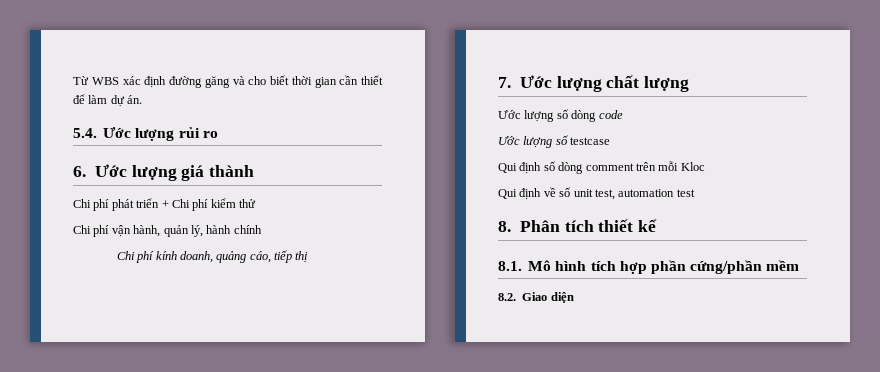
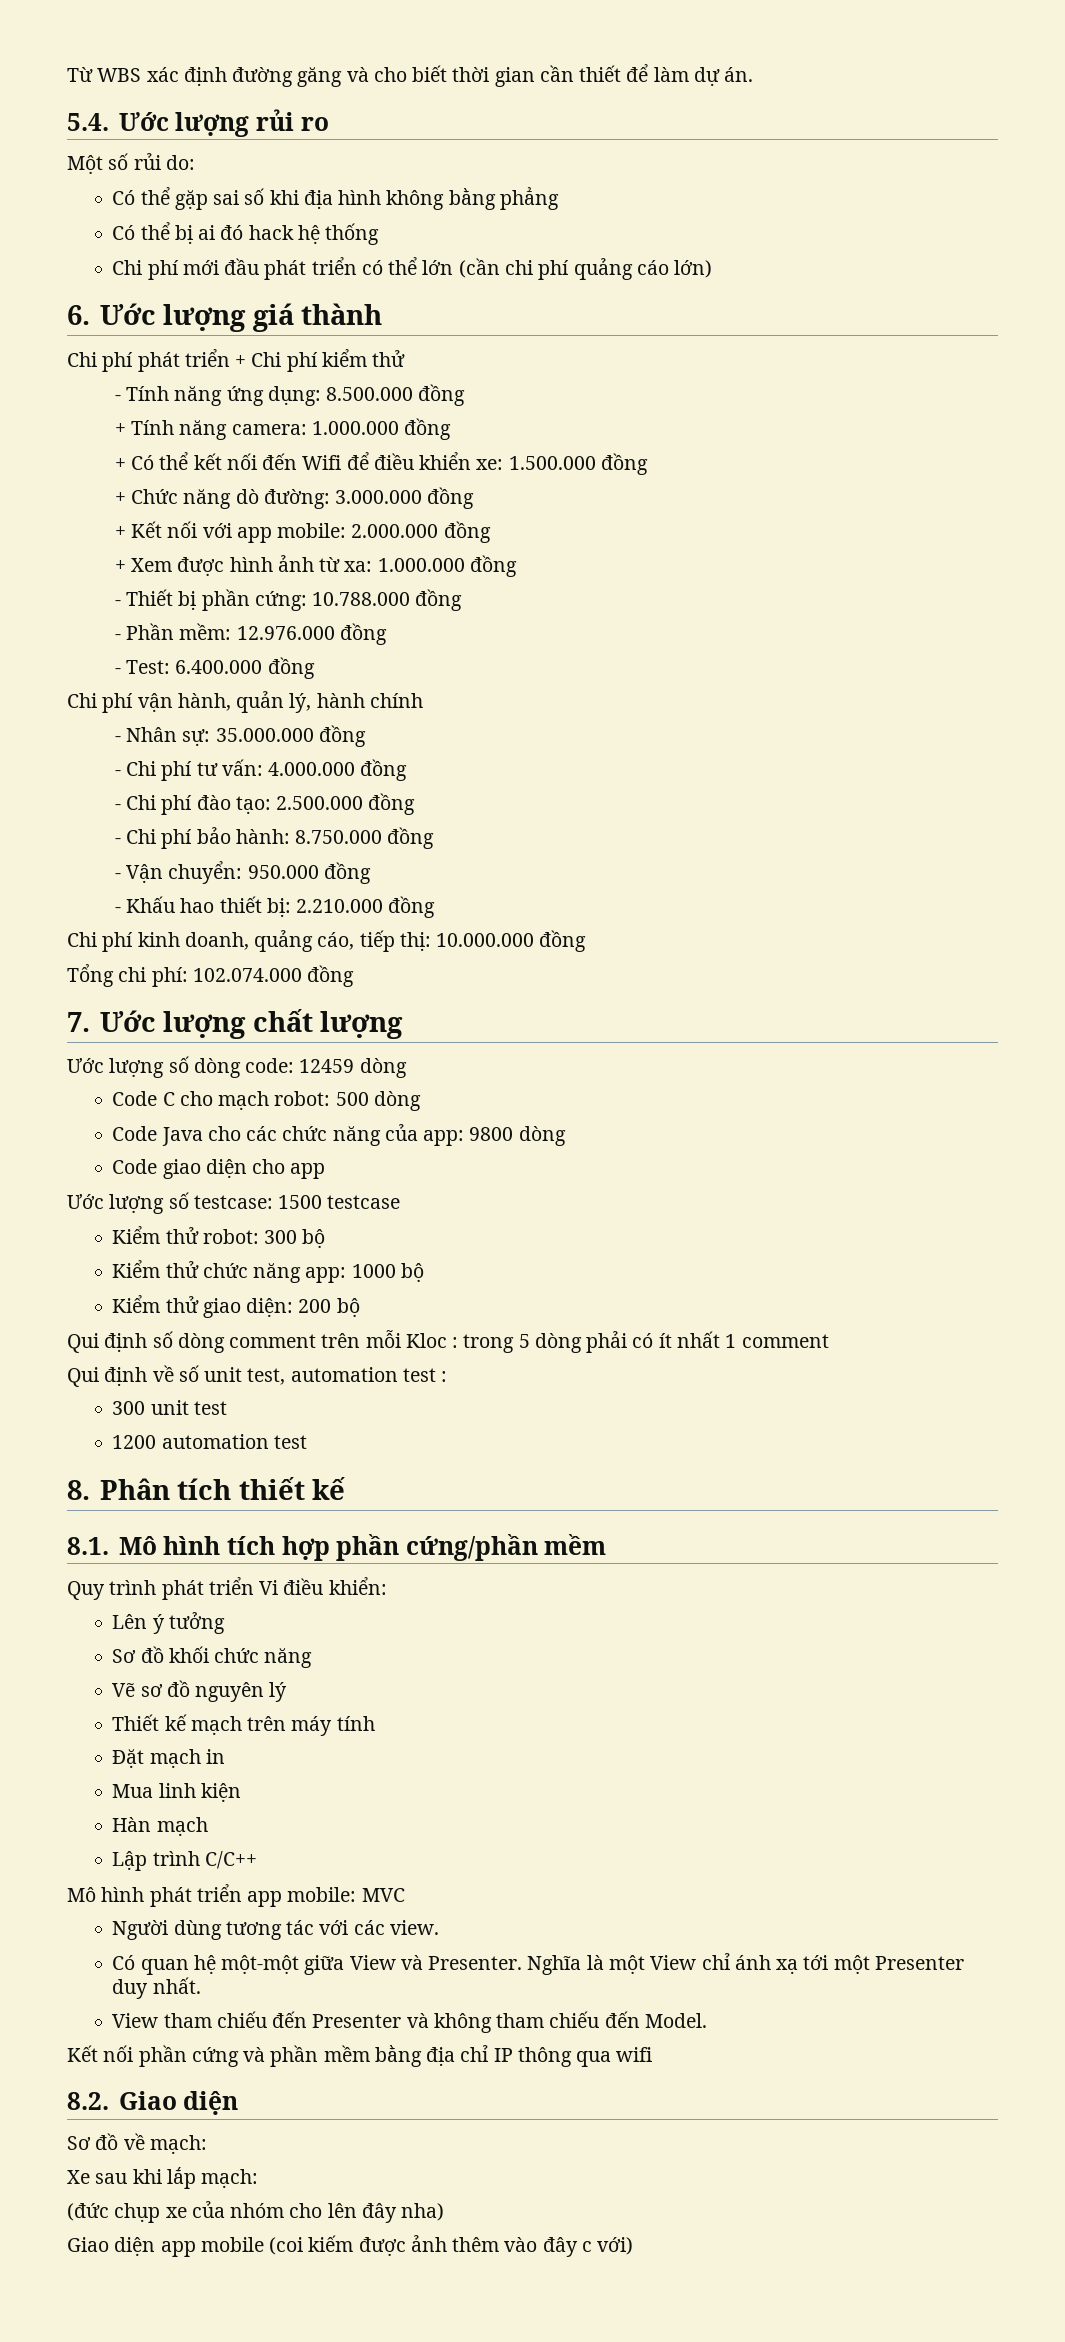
+ Một số rủi do:
+ Có thể gặp sai số khi địa hình không bằng phẳng
+ Có thể bị ai đó hack hệ thống
+ Chi phí mới đầu phát triển có thể lớn (cần chi phí quảng cáo lớn)
+ - Tính năng ứng dụng: 8.500.000 đồng
+ + Tính năng camera: 1.000.000 đồng
+ + Có thể kết nối đến Wifi để điều khiển xe: 1.500.000 đồng
+ + Chức năng dò đường: 3.000.000 đồng
+ + Kết nối với app mobile: 2.000.000 đồng
+ + Xem được hình ảnh từ xa: 1.000.000 đồng
+ - Thiết bị phần cứng: 10.788.000 đồng
+ - Phần mềm: 12.976.000 đồng
+ - Test: 6.400.000 đồng
- Chi phí kính doanh, quảng cáo, tiếp thị
+ - Nhân sự: 35.000.000 đồng
+ - Chi phí tư vấn: 4.000.000 đồng
+ - Chi phí đào tạo: 2.500.000 đồng
+ - Chi phí bảo hành: 8.750.000 đồng
+ - Vận chuyển: 950.000 đồng
+ - Khấu hao thiết bị: 2.210.000 đồng
+ Chi phí kinh doanh, quảng cáo, tiếp thị: 10.000.000 đồng
+ Tổng chi phí: 102.074.000 đồng
- Ước lượng số dòng code
- Ước lượng số testcase
+ Ước lượng số dòng code: 12459 dòng
+ Code C cho mạch robot: 500 dòng
+ Code Java cho các chức năng của app: 9800 dòng
+ Code giao diện cho app
+ Ước lượng số testcase: 1500 testcase
+ Kiểm thử robot: 300 bộ
+ Kiểm thử chức năng app: 1000 bộ
+ Kiểm thử giao diện: 200 bộ
- Qui định số dòng comment trên mỗi Kloc
+ Qui định số dòng comment trên mỗi Kloc : trong 5 dòng phải có ít nhất 1 comment
- Qui định về số unit test, automation test
+ Qui định về số unit test, automation test :
+ 300 unit test
+ 1200 automation test
+ Quy trình phát triển Vi điều khiển:
+ Lên ý tưởng
+ Sơ đồ khối chức năng
+ Vẽ sơ đồ nguyên lý
+ Thiết kế mạch trên máy tính
+ Đặt mạch in
+ Mua linh kiện
+ Hàn mạch
+ Lập trình C/C++
+ Mô hình phát triển app mobile: MVC
+ Người dùng tương tác với các view.
+ Có quan hệ một-một giữa View và Presenter. Nghĩa là một View chỉ ánh xạ tới một Presenter duy nhất.
+ View tham chiếu đến Presenter và không tham chiếu đến Model.
+ Kết nối phần cứng và phần mềm bằng địa chỉ IP thông qua wifi
  8.2. Giao diện
+ Sơ đồ về mạch:
+ Xe sau khi lắp mạch:
+ (đức chụp xe của nhóm cho lên đây nha)
+ Giao diện app mobile (coi kiếm được ảnh thêm vào đây c với)

